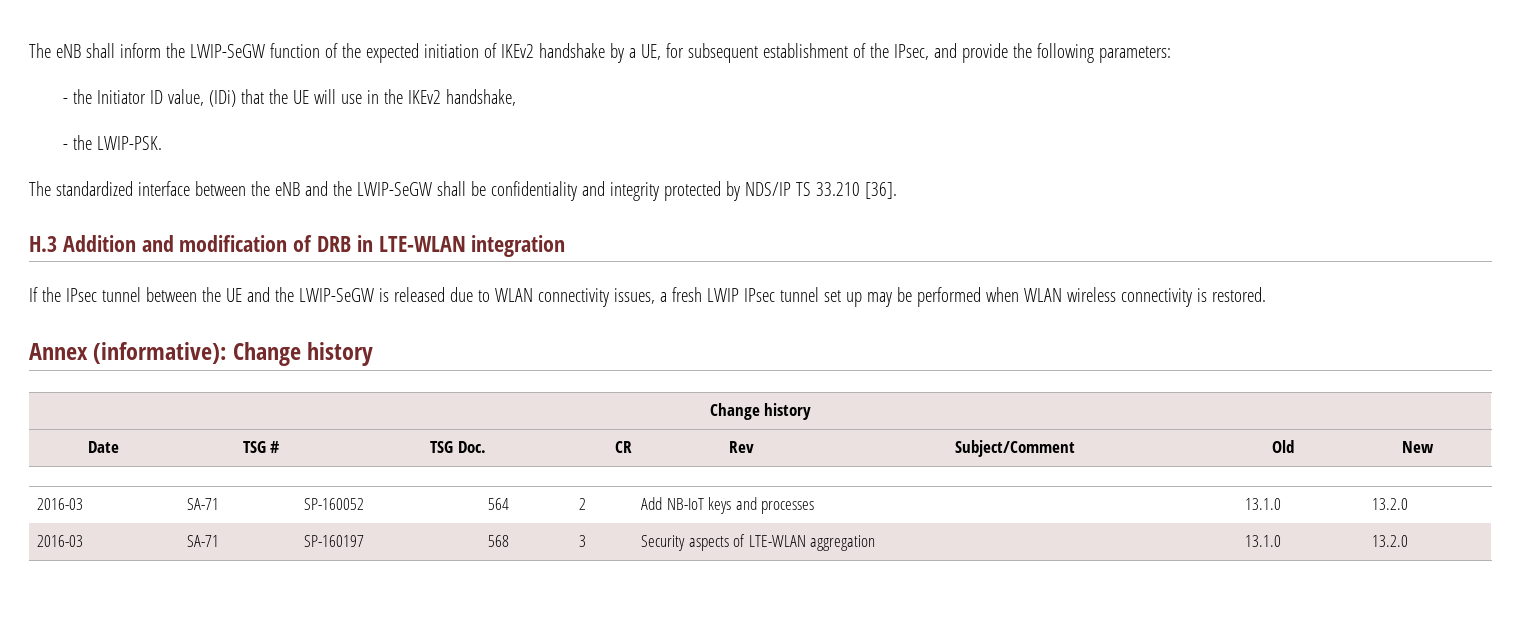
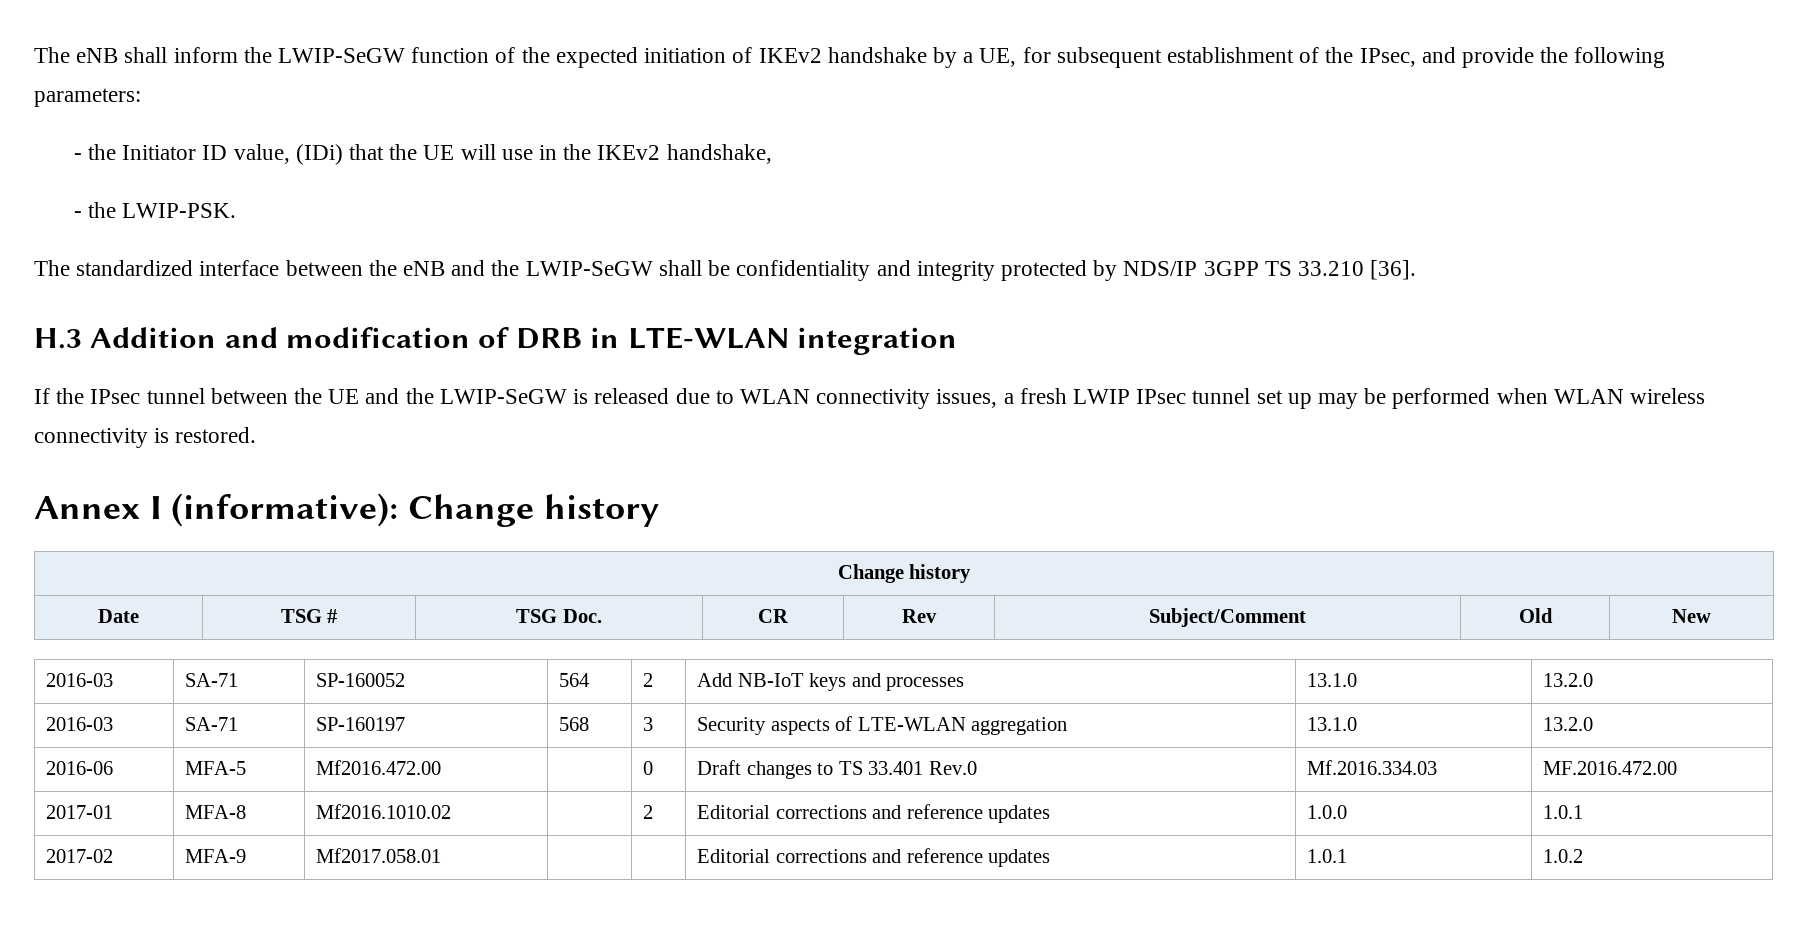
- The standardized interface between the eNB and the LWIP-SeGW shall be confidentiality and integrity protected by NDS/IP TS 33.210 [36].
+ The standardized interface between the eNB and the LWIP-SeGW shall be confidentiality and integrity protected by NDS/IP 3GPP TS 33.210 [36].
- Annex (informative): Change history
+ Annex I (informative): Change history
+ 2016-06 | MFA-5 | Mf2016.472.00 | | 0 | Draft changes to TS 33.401 Rev.0 | Mf.2016.334.03 | MF.2016.472.00
+ 2017-01 | MFA-8 | Mf2016.1010.02 | | 2 | Editorial corrections and reference updates | 1.0.0 | 1.0.1
+ 2017-02 | MFA-9 | Mf2017.058.01 | | | Editorial corrections and reference updates | 1.0.1 | 1.0.2

